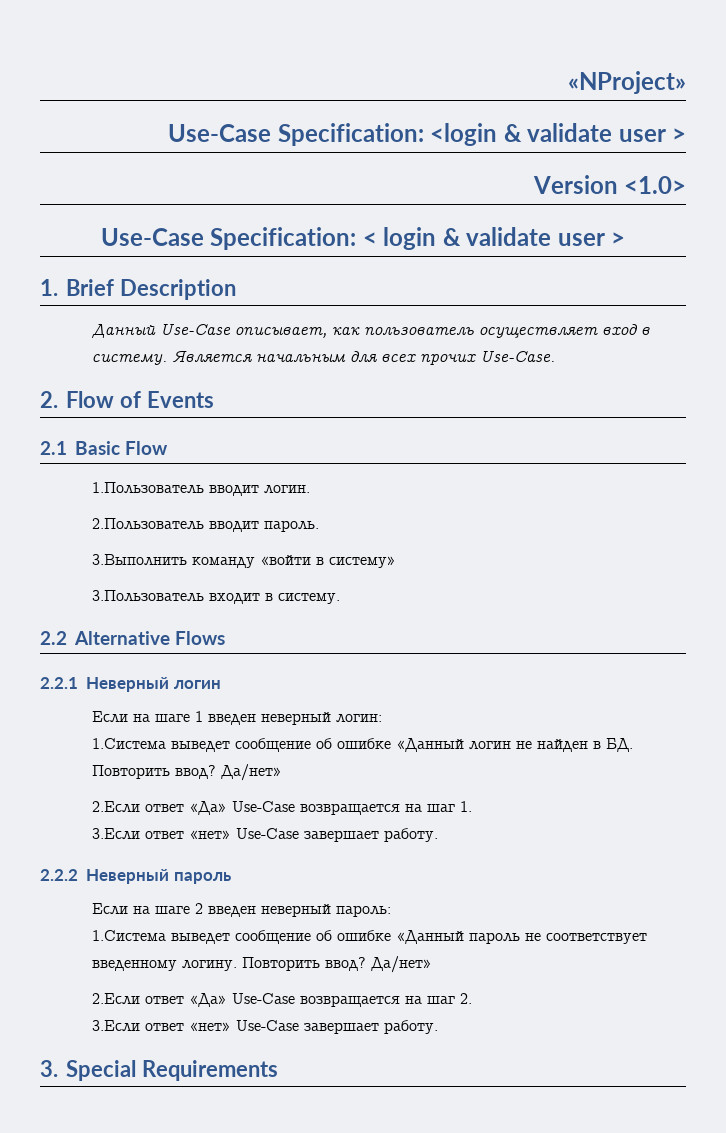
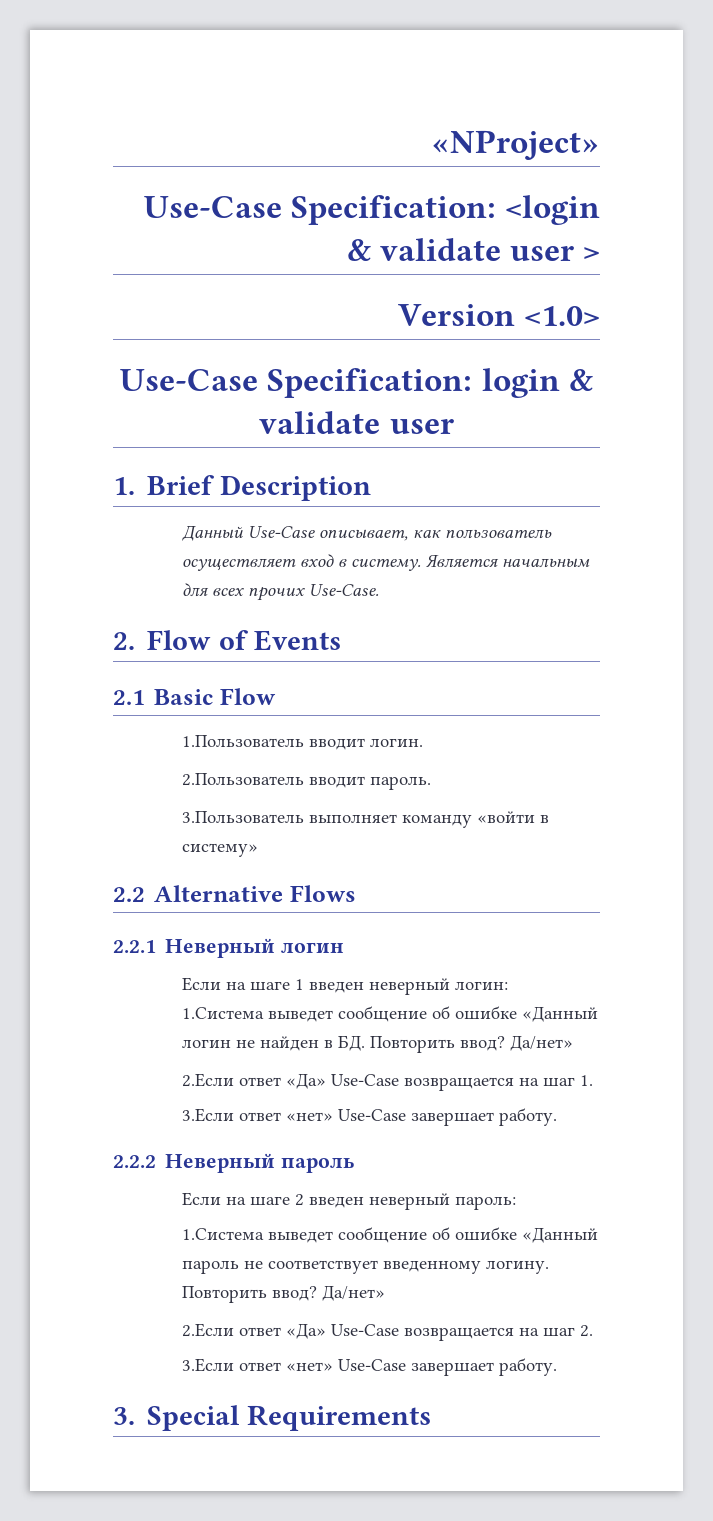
- Use-Case Specification: < login & validate user >
+ Use-Case Specification: login & validate user
- 3.Выполнить команду «войти в систему»
+ 3.Пользователь выполняет команду «войти в систему»
- 3.Пользователь входит в систему.

